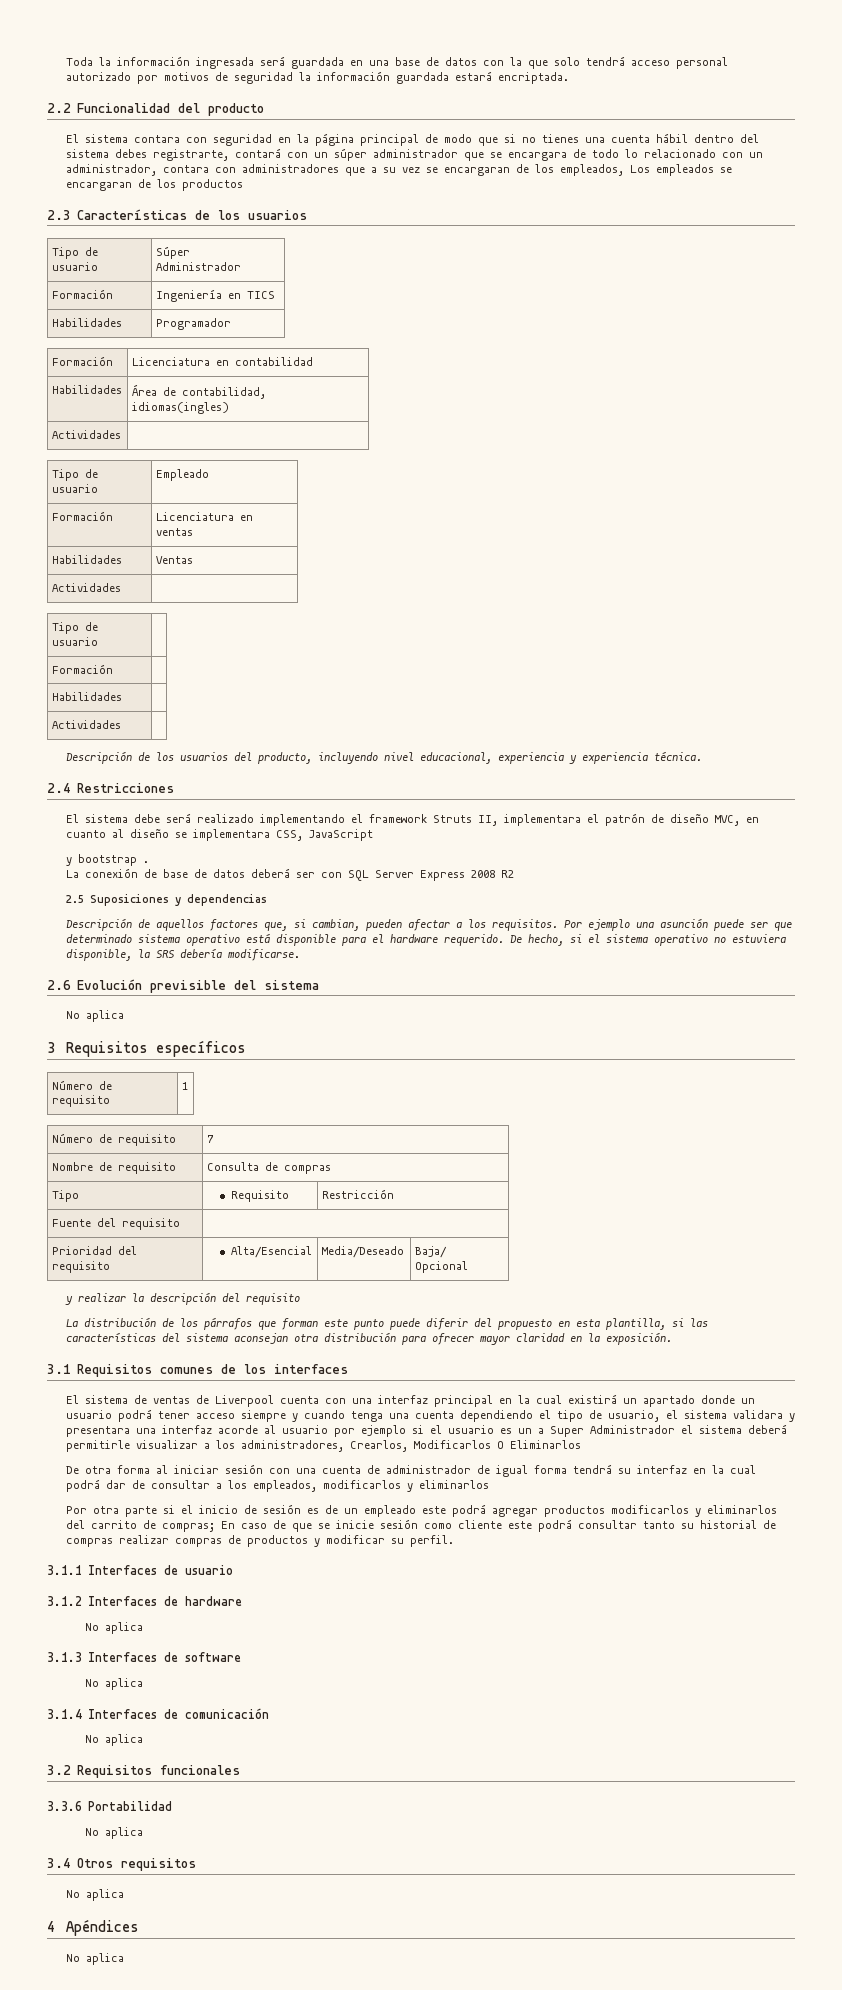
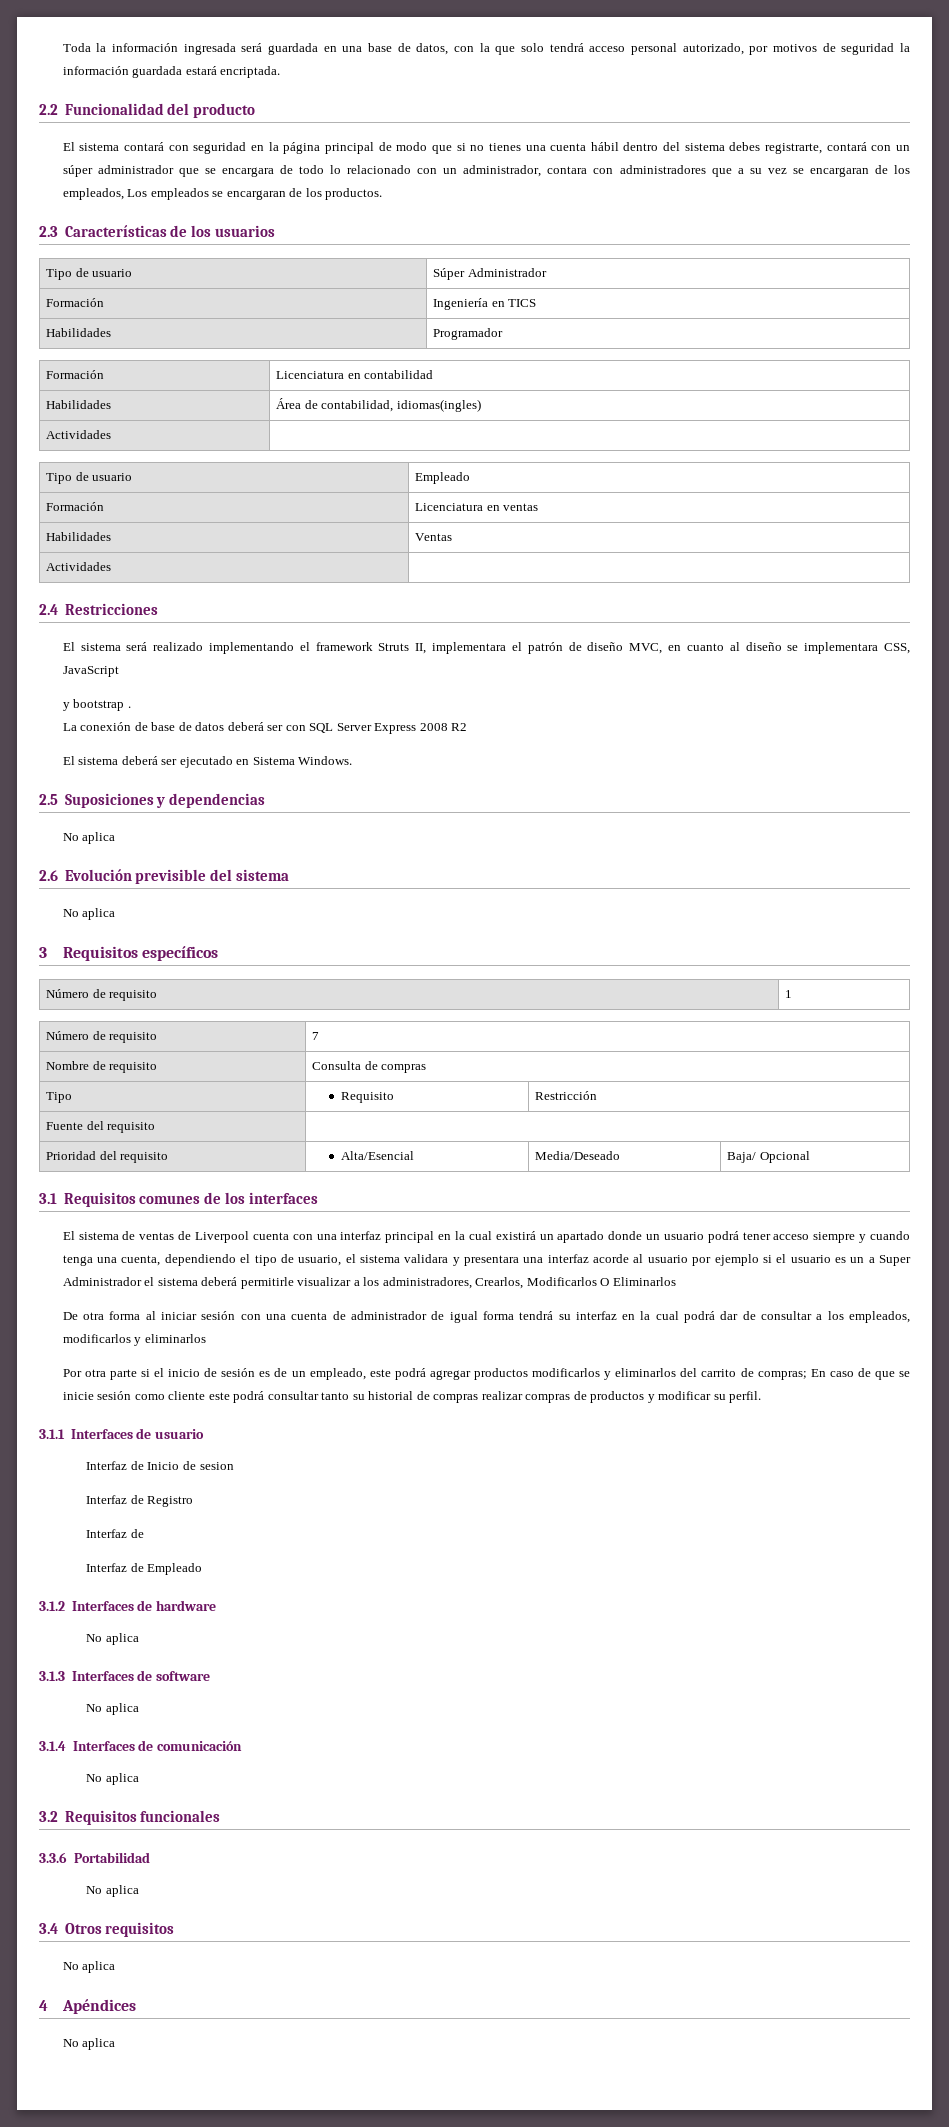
- Toda la información ingresada será guardada en una base de datos con la que solo tendrá acceso personal autorizado por motivos de seguridad la información guardada estará encriptada.
+ Toda la información ingresada será guardada en una base de datos, con la que solo tendrá acceso personal autorizado, por motivos de seguridad la información guardada estará encriptada.
- El sistema contara con seguridad en la página principal de modo que si no tienes una cuenta hábil dentro del sistema debes registrarte, contará con un súper administrador que se encargara de todo lo relacionado con un administrador, contara con administradores que a su vez se encargaran de los empleados, Los empleados se encargaran de los productos
+ El sistema contará con seguridad en la página principal de modo que si no tienes una cuenta hábil dentro del sistema debes registrarte, contará con un súper administrador que se encargara de todo lo relacionado con un administrador, contara con administradores que a su vez se encargaran de los empleados, Los empleados se encargaran de los productos.
  Habilidades | Ventas
  Actividades |
- Tipo de usuario |
- Formación |
- Habilidades |
- Actividades |
- Descripción de los usuarios del producto, incluyendo nivel educacional, experiencia y experiencia técnica.
- El sistema debe será realizado implementando el framework Struts II, implementara el patrón de diseño MVC, en cuanto al diseño se implementara CSS, JavaScript
+ El sistema será realizado implementando el framework Struts II, implementara el patrón de diseño MVC, en cuanto al diseño se implementara CSS, JavaScript
+ El sistema deberá ser ejecutado en Sistema Windows.
  2.5 Suposiciones y dependencias
- Descripción de aquellos factores que, si cambian, pueden afectar a los requisitos. Por ejemplo una asunción puede ser que determinado sistema operativo está disponible para el hardware requerido. De hecho, si el sistema operativo no estuviera disponible, la SRS debería modificarse.
+ No aplica
- y realizar la descripción del requisito
- La distribución de los párrafos que forman este punto puede diferir del propuesto en esta plantilla, si las características del sistema aconsejan otra distribución para ofrecer mayor claridad en la exposición.
- El sistema de ventas de Liverpool cuenta con una interfaz principal en la cual existirá un apartado donde un usuario podrá tener acceso siempre y cuando tenga una cuenta dependiendo el tipo de usuario, el sistema validara y presentara una interfaz acorde al usuario por ejemplo si el usuario es un a Super Administrador el sistema deberá permitirle visualizar a los administradores, Crearlos, Modificarlos O Eliminarlos
+ El sistema de ventas de Liverpool cuenta con una interfaz principal en la cual existirá un apartado donde un usuario podrá tener acceso siempre y cuando tenga una cuenta, dependiendo el tipo de usuario, el sistema validara y presentara una interfaz acorde al usuario por ejemplo si el usuario es un a Super Administrador el sistema deberá permitirle visualizar a los administradores, Crearlos, Modificarlos O Eliminarlos
- Por otra parte si el inicio de sesión es de un empleado este podrá agregar productos modificarlos y eliminarlos del carrito de compras; En caso de que se inicie sesión como cliente este podrá consultar tanto su historial de compras realizar compras de productos y modificar su perfil.
+ Por otra parte si el inicio de sesión es de un empleado, este podrá agregar productos modificarlos y eliminarlos del carrito de compras; En caso de que se inicie sesión como cliente este podrá consultar tanto su historial de compras realizar compras de productos y modificar su perfil.
+ Interfaz de Inicio de sesion
+ Interfaz de Registro
+ Interfaz de
+ Interfaz de Empleado

